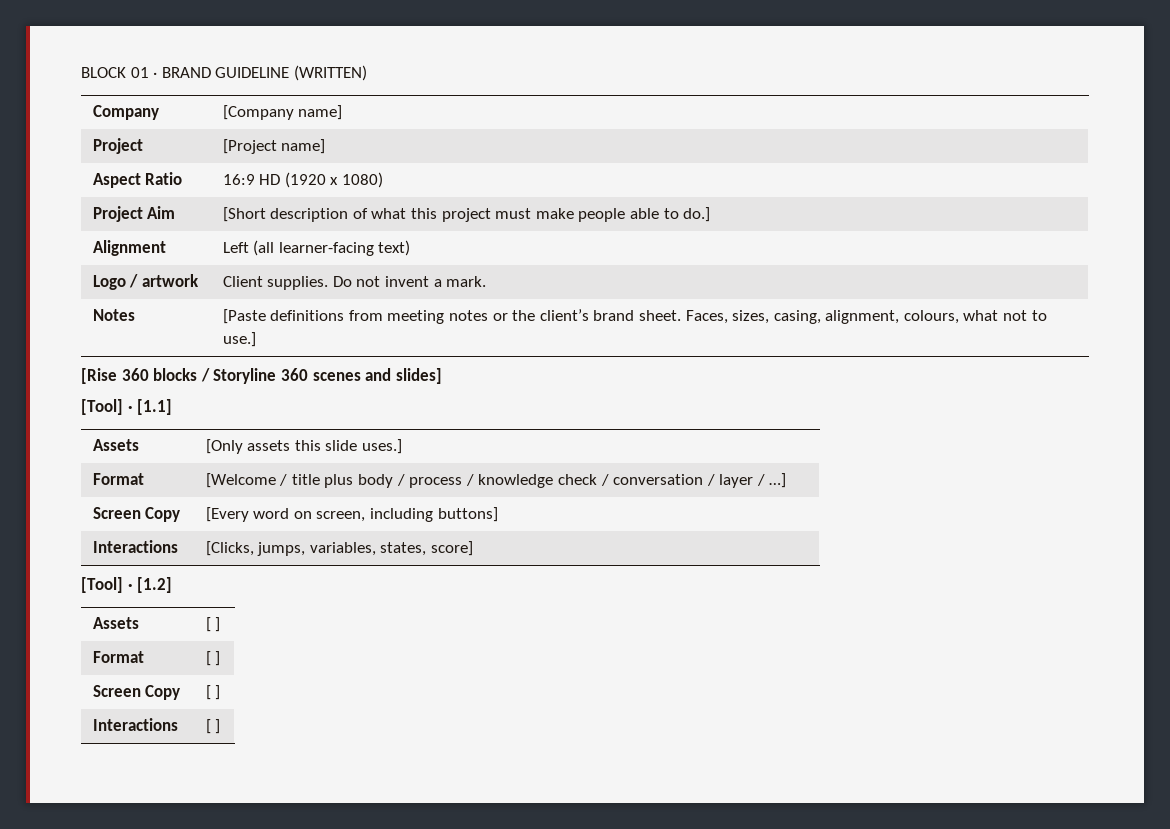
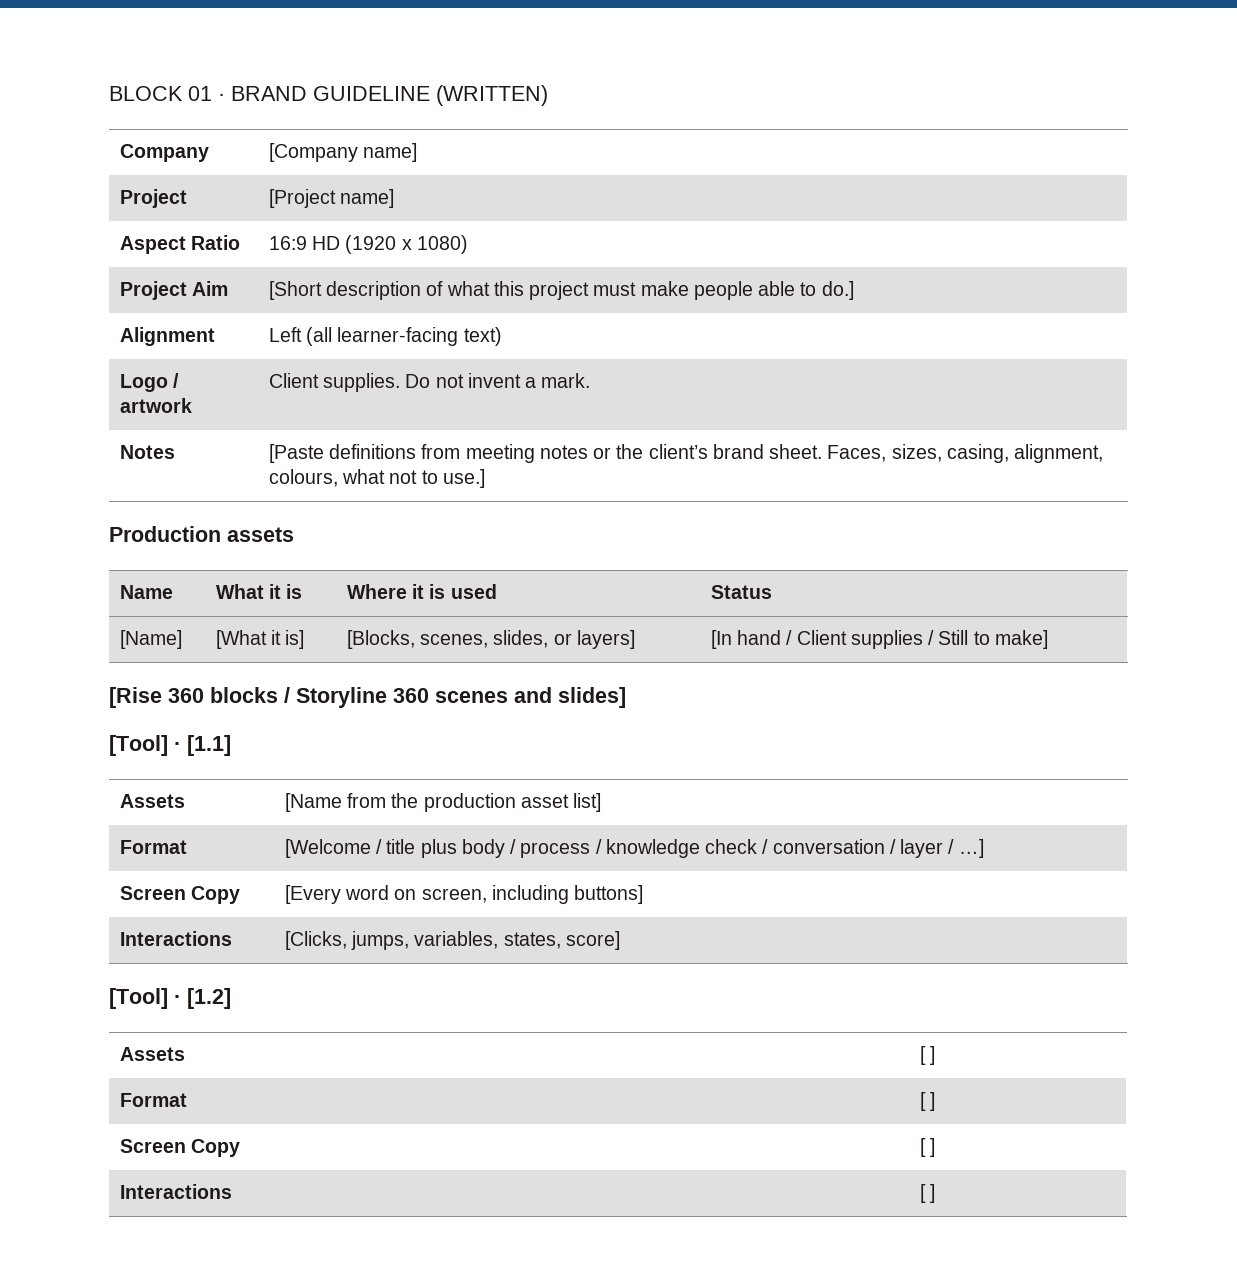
+ Production assets
+ Name | What it is | Where it is used | Status
+ [Name] | [What it is] | [Blocks, scenes, slides, or layers] | [In hand / Client supplies / Still to make]
- Assets | [Only assets this slide uses.]
+ Assets | [Name from the production asset list]

